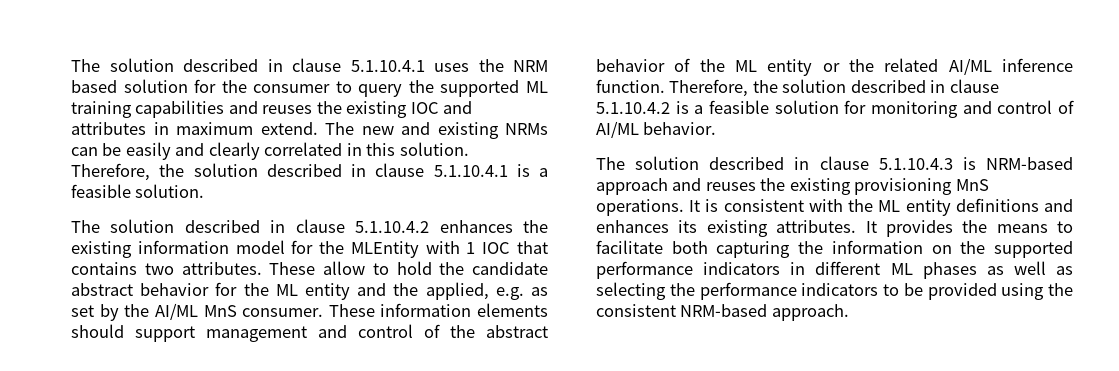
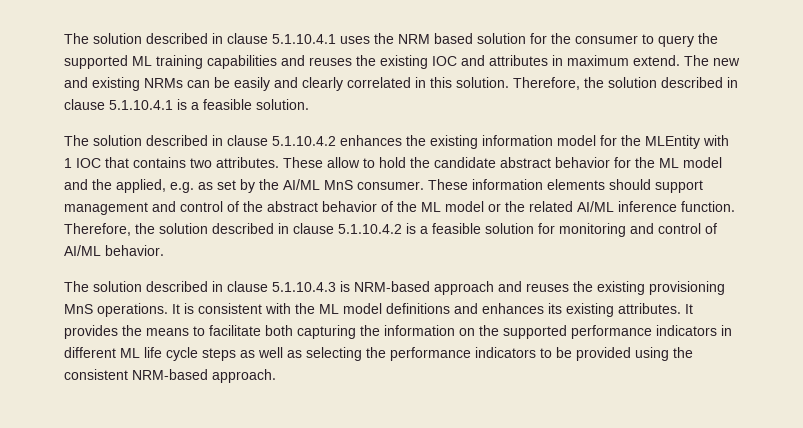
- These allow to hold the candidate abstract behavior for the ML entity and the applied, e.g. as set by the AI/ML MnS consumer.
+ These allow to hold the candidate abstract behavior for the ML model and the applied, e.g. as set by the AI/ML MnS consumer.
- These information elements should support management and control of the abstract behavior of the ML entity or the related AI/ML inference function.
+ These information elements should support management and control of the abstract behavior of the ML model or the related AI/ML inference function.
- It is consistent with the ML entity definitions and enhances its existing attributes.
+ It is consistent with the ML model definitions and enhances its existing attributes.
- It provides the means to facilitate both capturing the information on the supported performance indicators in different ML phases as well as selecting the performance indicators to be provided using the consistent NRM-based approach.
+ It provides the means to facilitate both capturing the information on the supported performance indicators in different ML life cycle steps as well as selecting the performance indicators to be provided using the consistent NRM-based approach.

